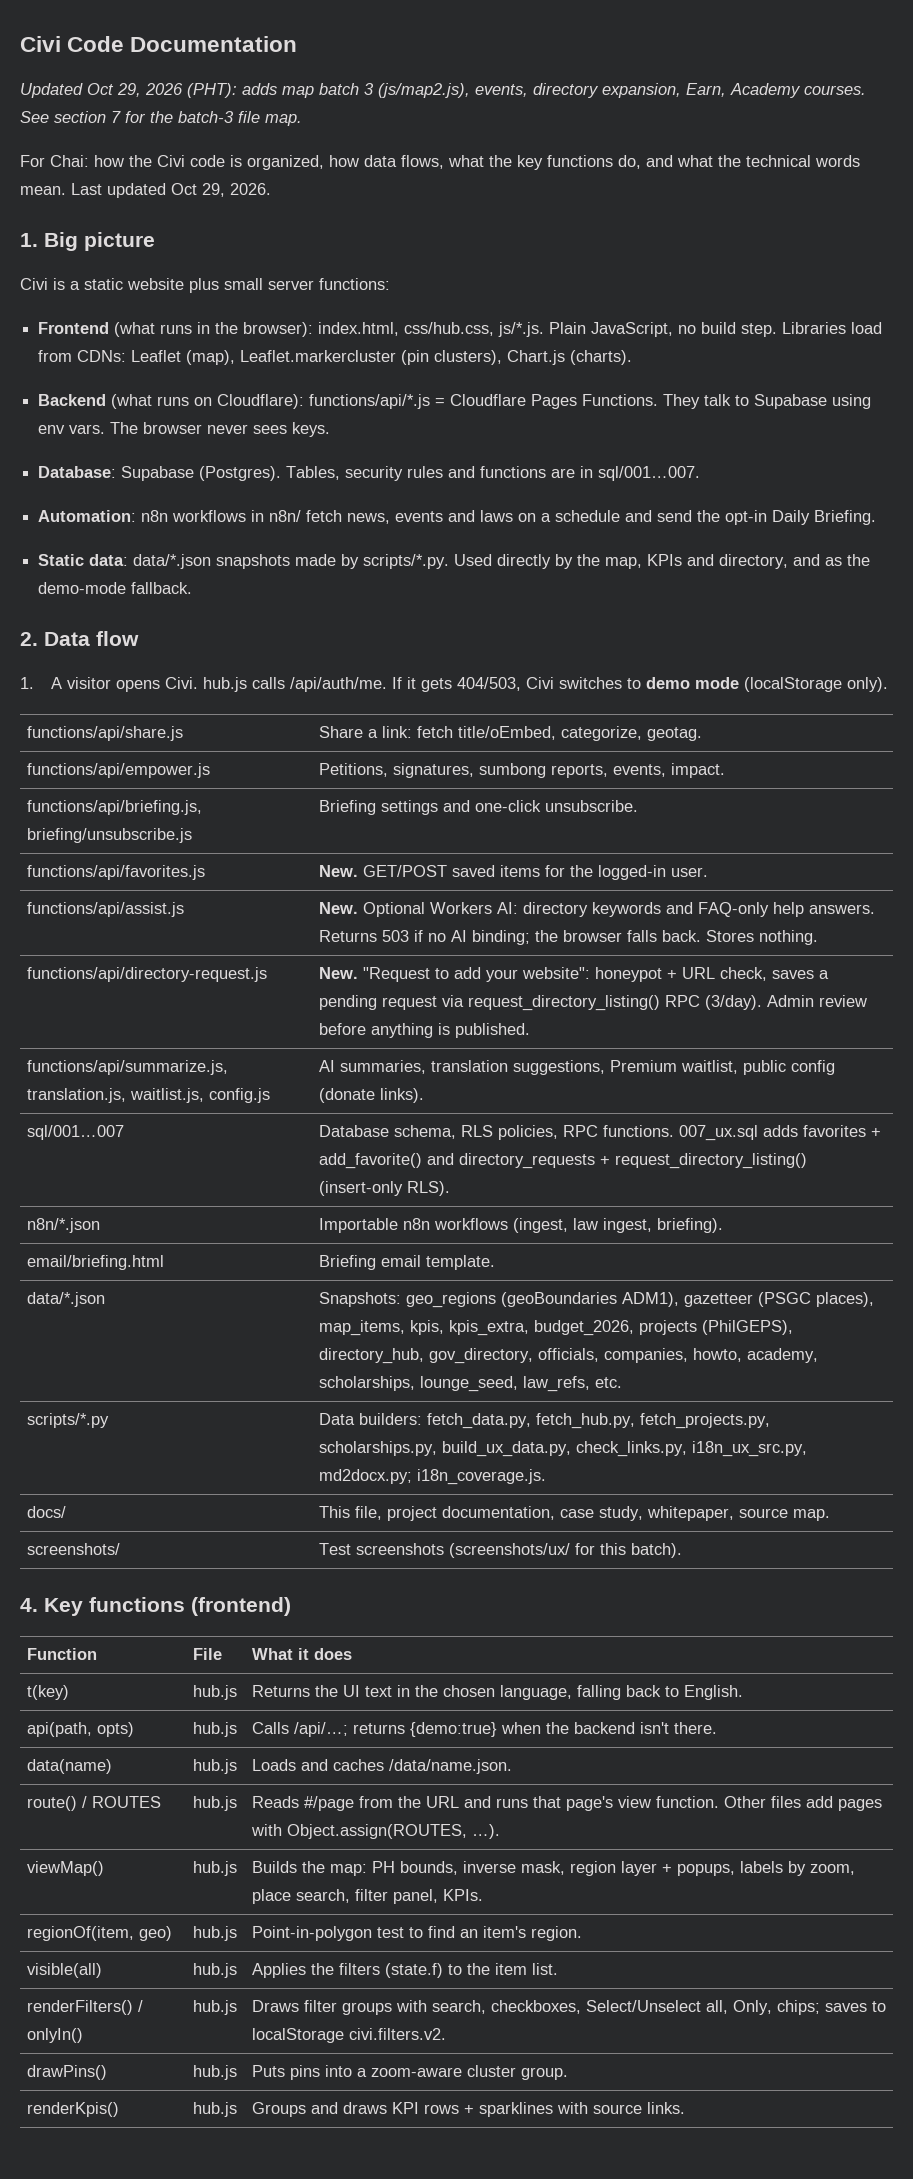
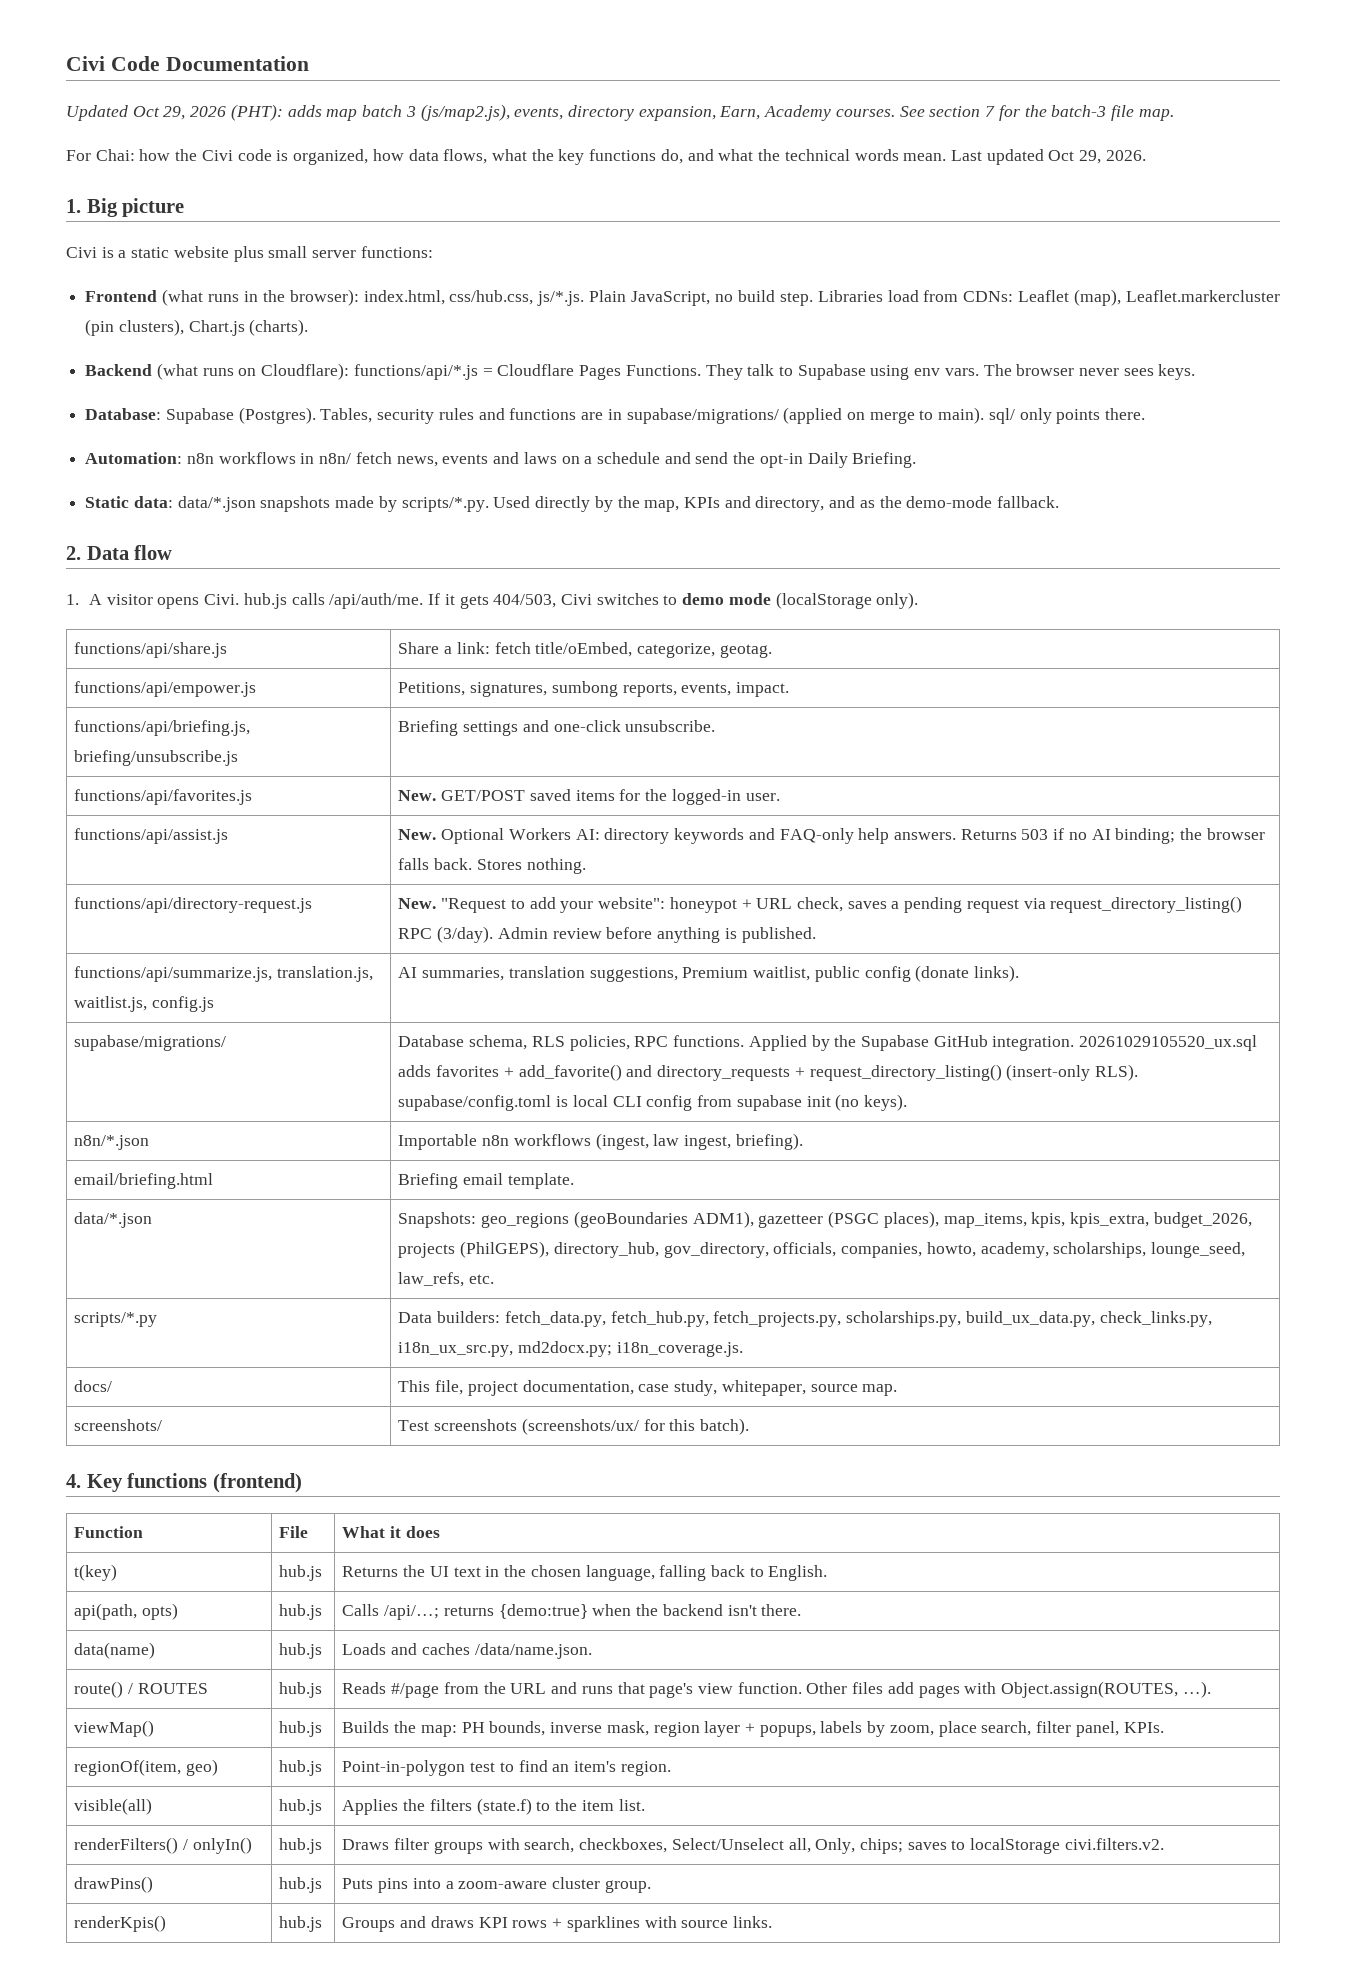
- Tables, security rules and functions are in sql/001…007.
+ Tables, security rules and functions are in supabase/migrations/ (applied on merge to main). sql/ only points there.
- sql/001…007 | Database schema, RLS policies, RPC functions. 007_ux.sql adds favorites + add_favorite() and directory_requests + request_directory_listing() (insert-only RLS).
+ supabase/migrations/ | Database schema, RLS policies, RPC functions. Applied by the Supabase GitHub integration. 20261029105520_ux.sql adds favorites + add_favorite() and directory_requests + request_directory_listing() (insert-only RLS). supabase/config.toml is local CLI config from supabase init (no keys).

